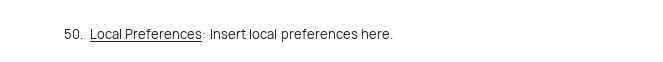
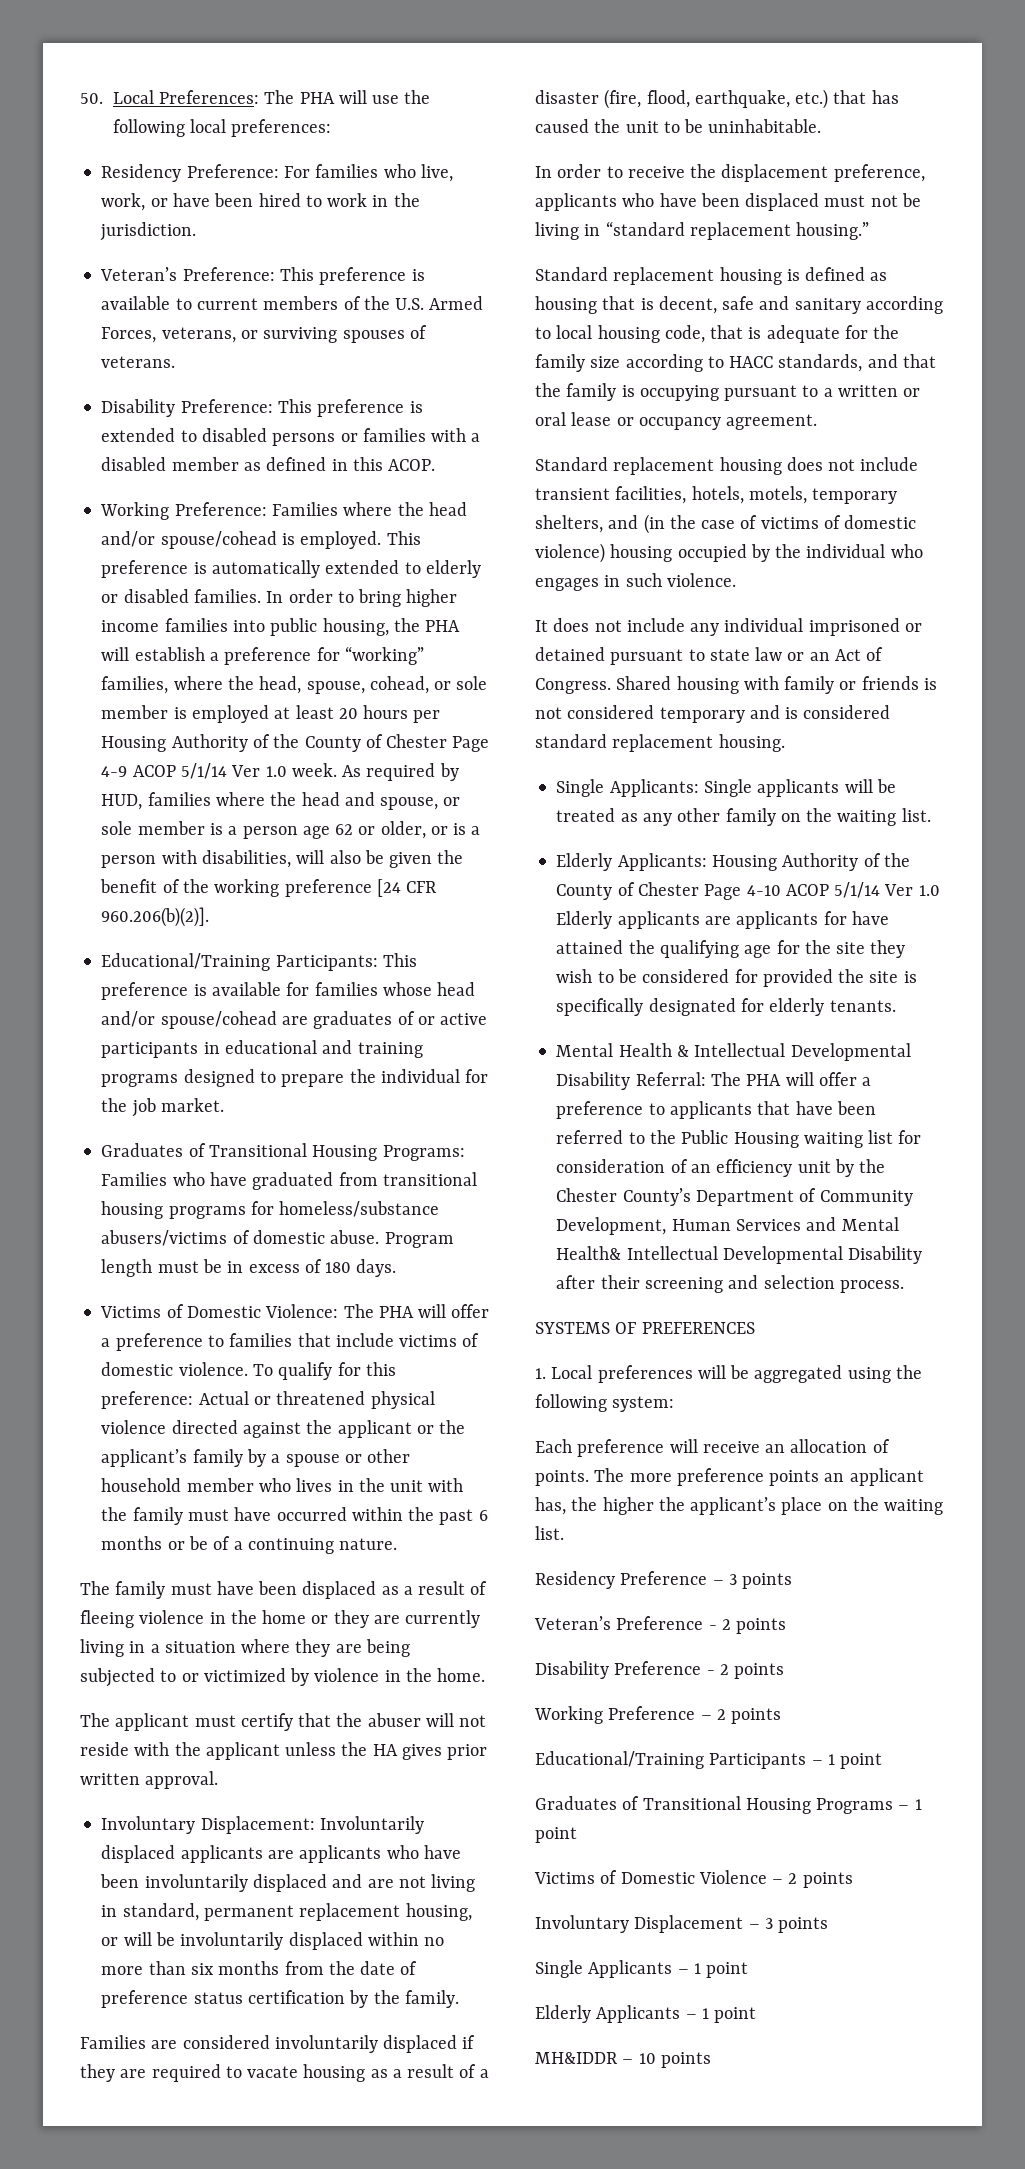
- 50. Local Preferences: Insert local preferences here.
+ 50. Local Preferences: The PHA will use the following local preferences:
+ Residency Preference: For families who live, work, or have been hired to work in the jurisdiction.
+ Veteran’s Preference: This preference is available to current members of the U.S. Armed Forces, veterans, or surviving spouses of veterans.
+ Disability Preference: This preference is extended to disabled persons or families with a disabled member as defined in this ACOP.
+ Working Preference: Families where the head and/or spouse/cohead is employed. This preference is automatically extended to elderly or disabled families. In order to bring higher income families into public housing, the PHA will establish a preference for “working” families, where the head, spouse, cohead, or sole member is employed at least 20 hours per Housing Authority of the County of Chester Page 4-9 ACOP 5/1/14 Ver 1.0 week. As required by HUD, families where the head and spouse, or sole member is a person age 62 or older, or is a person with disabilities, will also be given the benefit of the working preference [24 CFR 960.206(b)(2)].
+ Educational/Training Participants: This preference is available for families whose head and/or spouse/cohead are graduates of or active participants in educational and training programs designed to prepare the individual for the job market.
+ Graduates of Transitional Housing Programs: Families who have graduated from transitional housing programs for homeless/substance abusers/victims of domestic abuse. Program length must be in excess of 180 days.
+ Victims of Domestic Violence: The PHA will offer a preference to families that include victims of domestic violence. To qualify for this preference: Actual or threatened physical violence directed against the applicant or the applicant’s family by a spouse or other household member who lives in the unit with the family must have occurred within the past 6 months or be of a continuing nature.
+ The family must have been displaced as a result of fleeing violence in the home or they are currently living in a situation where they are being subjected to or victimized by violence in the home.
+ The applicant must certify that the abuser will not reside with the applicant unless the HA gives prior written approval.
+ Involuntary Displacement: Involuntarily displaced applicants are applicants who have been involuntarily displaced and are not living in standard, permanent replacement housing, or will be involuntarily displaced within no more than six months from the date of preference status certification by the family.
+ Families are considered involuntarily displaced if they are required to vacate housing as a result of a disaster (fire, flood, earthquake, etc.) that has caused the unit to be uninhabitable.
+ In order to receive the displacement preference, applicants who have been displaced must not be living in “standard replacement housing.”
+ Standard replacement housing is defined as housing that is decent, safe and sanitary according to local housing code, that is adequate for the family size according to HACC standards, and that the family is occupying pursuant to a written or oral lease or occupancy agreement.
+ Standard replacement housing does not include transient facilities, hotels, motels, temporary shelters, and (in the case of victims of domestic violence) housing occupied by the individual who engages in such violence.
+ It does not include any individual imprisoned or detained pursuant to state law or an Act of Congress. Shared housing with family or friends is not considered temporary and is considered standard replacement housing.
+ Single Applicants: Single applicants will be treated as any other family on the waiting list.
+ Elderly Applicants: Housing Authority of the County of Chester Page 4-10 ACOP 5/1/14 Ver 1.0 Elderly applicants are applicants for have attained the qualifying age for the site they wish to be considered for provided the site is specifically designated for elderly tenants.
+ Mental Health & Intellectual Developmental Disability Referral: The PHA will offer a preference to applicants that have been referred to the Public Housing waiting list for consideration of an efficiency unit by the Chester County’s Department of Community Development, Human Services and Mental Health& Intellectual Developmental Disability after their screening and selection process.
+ SYSTEMS OF PREFERENCES
+ 1. Local preferences will be aggregated using the following system:
+ Each preference will receive an allocation of points. The more preference points an applicant has, the higher the applicant’s place on the waiting list.
+ Residency Preference – 3 points
+ Veteran’s Preference - 2 points
+ Disability Preference - 2 points
+ Working Preference – 2 points
+ Educational/Training Participants – 1 point
+ Graduates of Transitional Housing Programs – 1 point
+ Victims of Domestic Violence – 2 points
+ Involuntary Displacement – 3 points
+ Single Applicants – 1 point
+ Elderly Applicants – 1 point
+ MH&IDDR – 10 points

